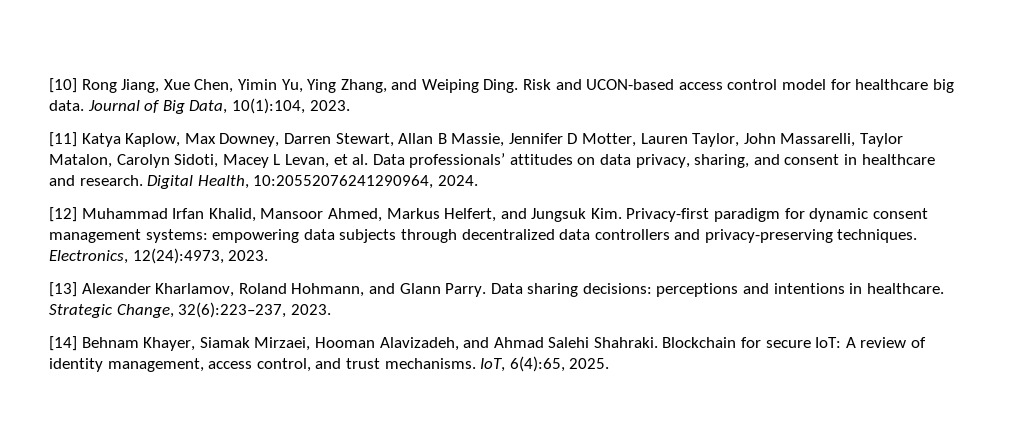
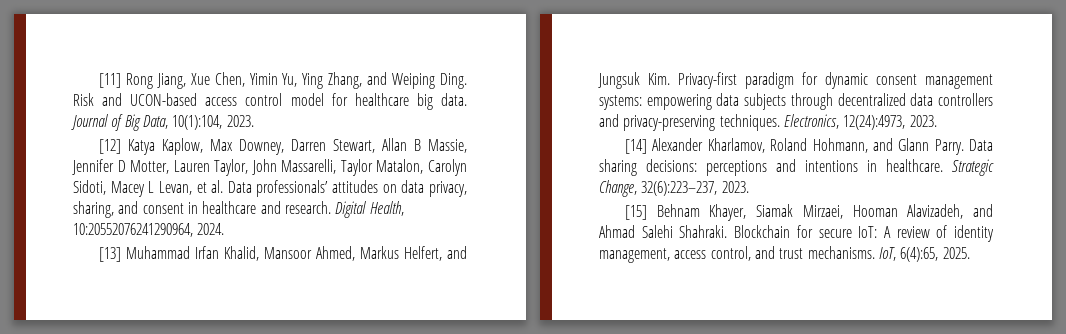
- [10] Rong Jiang, Xue Chen, Yimin Yu, Ying Zhang, and Weiping Ding.
+ [11] Rong Jiang, Xue Chen, Yimin Yu, Ying Zhang, and Weiping Ding.
- [11] Katya Kaplow, Max Downey, Darren Stewart, Allan B Massie, Jennifer D Motter, Lauren Taylor, John Massarelli, Taylor Matalon, Carolyn Sidoti, Macey L Levan, et al. Data professionals’ attitudes on data privacy, sharing, and consent in healthcare and research.
+ [12] Katya Kaplow, Max Downey, Darren Stewart, Allan B Massie, Jennifer D Motter, Lauren Taylor, John Massarelli, Taylor Matalon, Carolyn Sidoti, Macey L Levan, et al. Data professionals’ attitudes on data privacy, sharing, and consent in healthcare and research.
- [12] Muhammad Irfan Khalid, Mansoor Ahmed, Markus Helfert, and Jungsuk Kim. Privacy-first paradigm for dynamic consent management systems: empowering data subjects through decentralized data controllers and privacy-preserving techniques.
+ [13] Muhammad Irfan Khalid, Mansoor Ahmed, Markus Helfert, and Jungsuk Kim. Privacy-first paradigm for dynamic consent management systems: empowering data subjects through decentralized data controllers and privacy-preserving techniques.
- [13] Alexander Kharlamov, Roland Hohmann, and Glann Parry.
+ [14] Alexander Kharlamov, Roland Hohmann, and Glann Parry.
- [14] Behnam Khayer, Siamak Mirzaei, Hooman Alavizadeh, and Ahmad Salehi Shahraki.
+ [15] Behnam Khayer, Siamak Mirzaei, Hooman Alavizadeh, and Ahmad Salehi Shahraki.

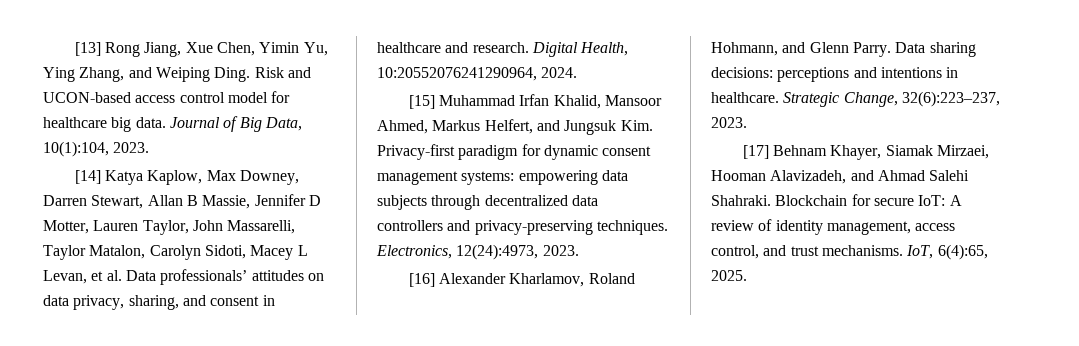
- [11] Rong Jiang, Xue Chen, Yimin Yu, Ying Zhang, and Weiping Ding.
+ [13] Rong Jiang, Xue Chen, Yimin Yu, Ying Zhang, and Weiping Ding.
- [12] Katya Kaplow, Max Downey, Darren Stewart, Allan B Massie, Jennifer D Motter, Lauren Taylor, John Massarelli, Taylor Matalon, Carolyn Sidoti, Macey L Levan, et al. Data professionals’ attitudes on data privacy, sharing, and consent in healthcare and research.
+ [14] Katya Kaplow, Max Downey, Darren Stewart, Allan B Massie, Jennifer D Motter, Lauren Taylor, John Massarelli, Taylor Matalon, Carolyn Sidoti, Macey L Levan, et al. Data professionals’ attitudes on data privacy, sharing, and consent in healthcare and research.
- [13] Muhammad Irfan Khalid, Mansoor Ahmed, Markus Helfert, and Jungsuk Kim. Privacy-first paradigm for dynamic consent management systems: empowering data subjects through decentralized data controllers and privacy-preserving techniques.
+ [15] Muhammad Irfan Khalid, Mansoor Ahmed, Markus Helfert, and Jungsuk Kim. Privacy-first paradigm for dynamic consent management systems: empowering data subjects through decentralized data controllers and privacy-preserving techniques.
- [14] Alexander Kharlamov, Roland Hohmann, and Glann Parry.
+ [16] Alexander Kharlamov, Roland Hohmann, and Glenn Parry.
- [15] Behnam Khayer, Siamak Mirzaei, Hooman Alavizadeh, and Ahmad Salehi Shahraki.
+ [17] Behnam Khayer, Siamak Mirzaei, Hooman Alavizadeh, and Ahmad Salehi Shahraki.

